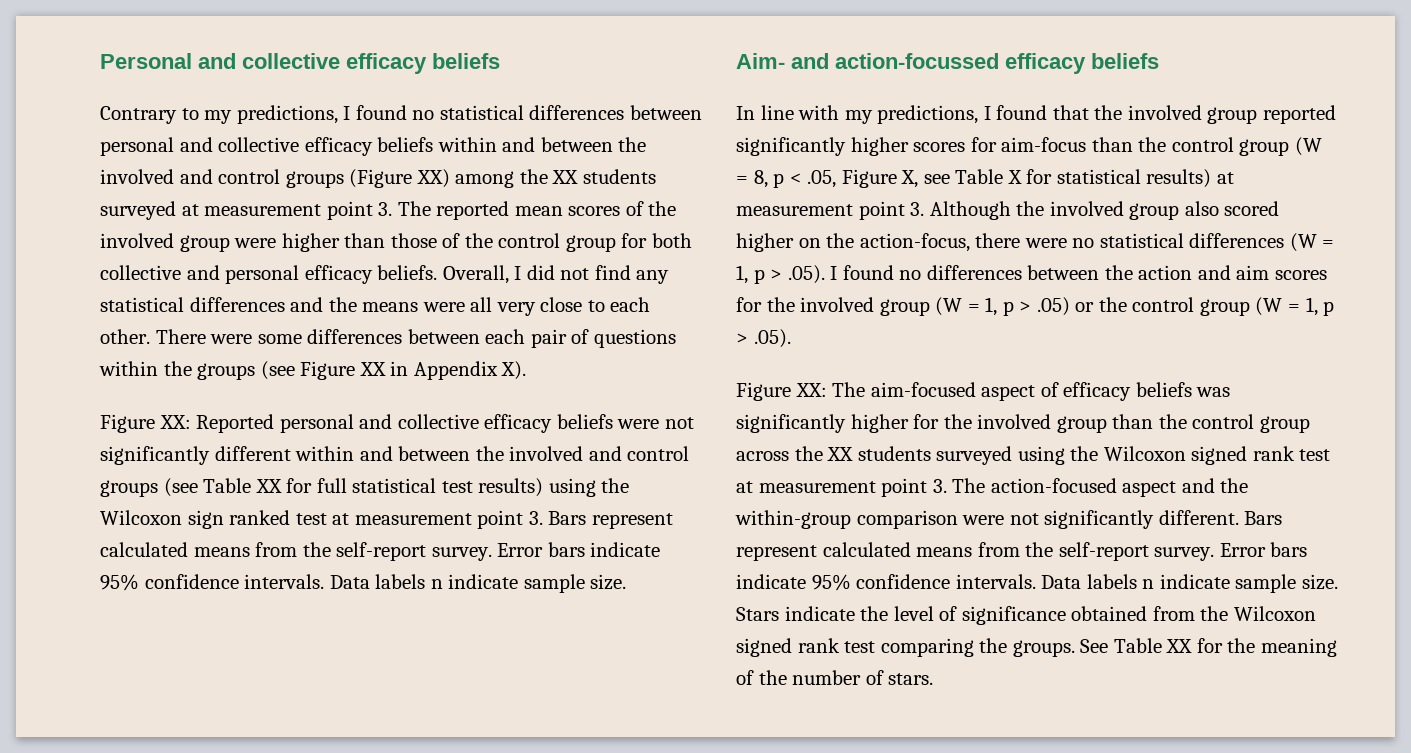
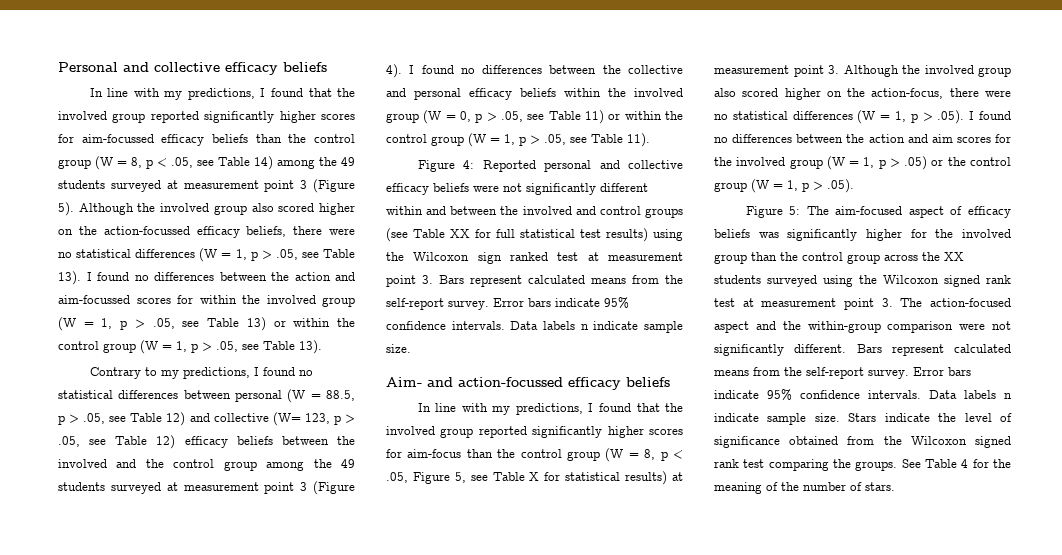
+ In line with my predictions, I found that the involved group reported significantly higher scores for aim-focussed efficacy beliefs than the control group (W = 8, p < .05, see Table 14) among the 49 students surveyed at measurement point 3 (Figure 5). Although the involved group also scored higher on the action-focussed efficacy beliefs, there were no statistical differences (W = 1, p > .05, see Table 13). I found no differences between the action and aim-focussed scores for within the involved group (W = 1, p > .05, see Table 13) or within the control group (W = 1, p > .05, see Table 13).
- Contrary to my predictions, I found no statistical differences between personal and collective efficacy beliefs within and between the involved and control groups (Figure XX) among the XX students surveyed at measurement point 3. The reported mean scores of the involved group were higher than those of the control group for both collective and personal efficacy beliefs. Overall, I did not find any statistical differences and the means were all very close to each other. There were some differences between each pair of questions within the groups (see Figure XX in Appendix X).
- Figure XX: Reported personal and collective efficacy beliefs were not significantly different within and between the involved and control groups (see Table XX for full statistical test results) using the Wilcoxon sign ranked test at measurement point 3. Bars represent calculated means from the self-report survey.
+ Contrary to my predictions, I found no statistical differences between personal (W = 88.5, p > .05, see Table 12) and collective (W= 123, p > .05, see Table 12) efficacy beliefs between the involved and the control group among the 49 students surveyed at measurement point 3 (Figure 4). I found no differences between the collective and personal efficacy beliefs within the involved group (W = 0, p > .05, see Table 11) or within the control group (W = 1, p > .05, see Table 11).
+ Figure 4: Reported personal and collective efficacy beliefs were not significantly different within and between the involved and control groups (see Table XX for full statistical test results) using the Wilcoxon sign ranked test at measurement point 3. Bars represent calculated means from the self-report survey.
- In line with my predictions, I found that the involved group reported significantly higher scores for aim-focus than the control group (W = 8, p < .05, Figure X, see Table X for statistical results) at measurement point 3. Although the involved group also scored higher on the action-focus, there were no statistical differences (W = 1, p > .05). I found no differences between the action and aim scores for the involved group (W = 1, p > .05) or the control group (W = 1, p > .05).
+ In line with my predictions, I found that the involved group reported significantly higher scores for aim-focus than the control group (W = 8, p < .05, Figure 5, see Table X for statistical results) at measurement point 3. Although the involved group also scored higher on the action-focus, there were no statistical differences (W = 1, p > .05). I found no differences between the action and aim scores for the involved group (W = 1, p > .05) or the control group (W = 1, p > .05).
- Figure XX: The aim-focused aspect of efficacy beliefs was significantly higher for the involved group than the control group across the XX students surveyed using the Wilcoxon signed rank test at measurement point 3. The action-focused aspect and the within-group comparison were not significantly different.
+ Figure 5: The aim-focused aspect of efficacy beliefs was significantly higher for the involved group than the control group across the XX students surveyed using the Wilcoxon signed rank test at measurement point 3. The action-focused aspect and the within-group comparison were not significantly different.
- See Table XX for the meaning of the number of stars.
+ See Table 4 for the meaning of the number of stars.

